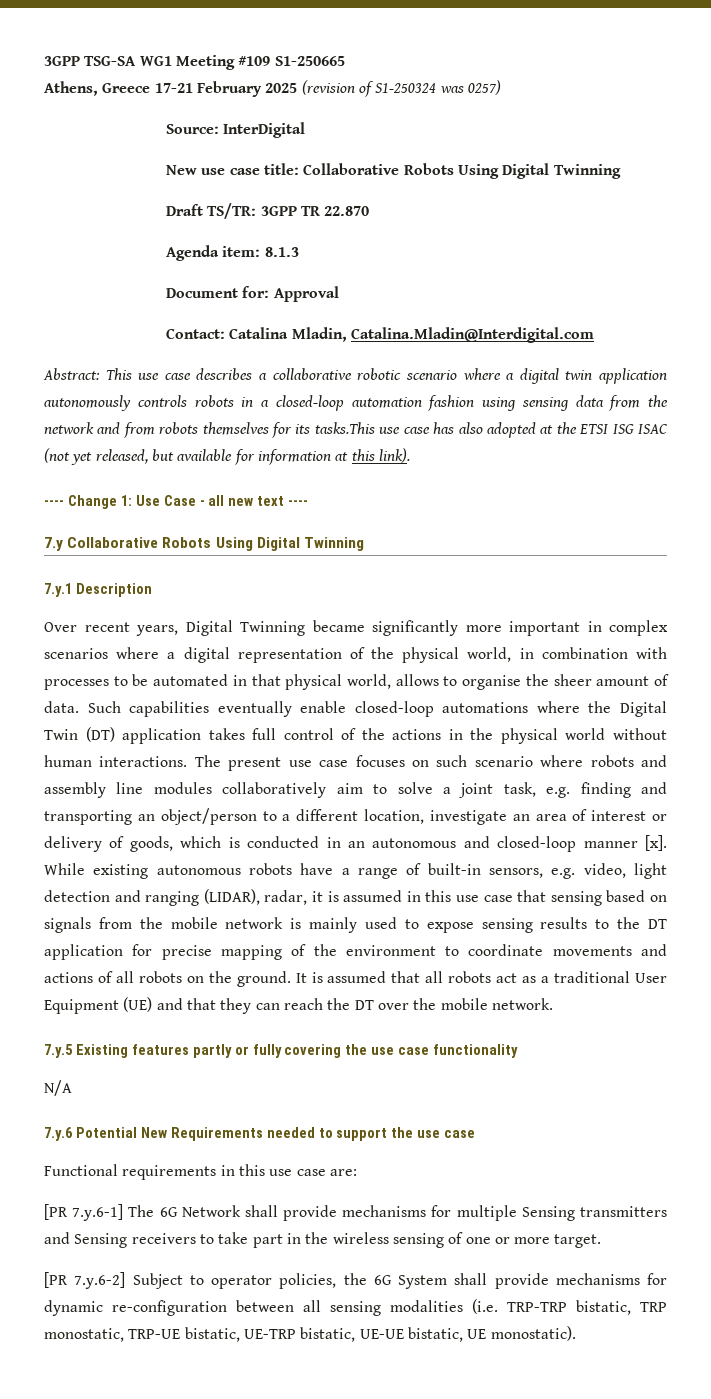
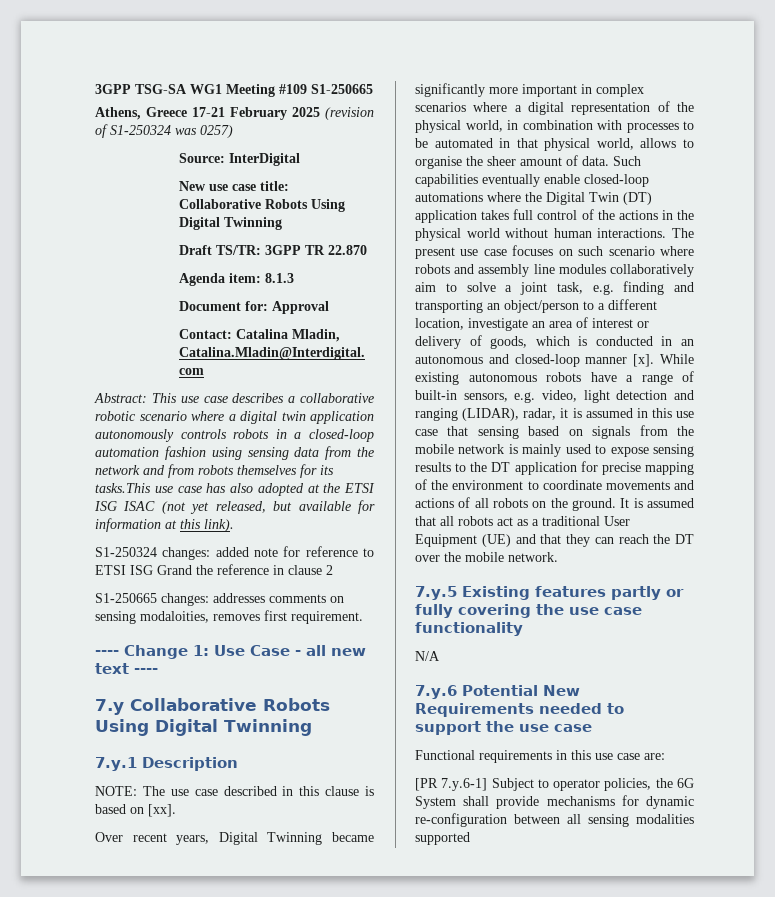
+ S1-250324 changes: added note for reference to ETSI ISG Grand the reference in clause 2
+ S1-250665 changes: addresses comments on sensing modaloities, removes first requirement.
+ NOTE: The use case described in this clause is based on [xx].
- [PR 7.y.6-1] The 6G Network shall provide mechanisms for multiple Sensing transmitters and Sensing receivers to take part in the wireless sensing of one or more target.
- [PR 7.y.6-2] Subject to operator policies, the 6G System shall provide mechanisms for dynamic re-configuration between all sensing modalities (i.e. TRP-TRP bistatic, TRP monostatic, TRP-UE bistatic, UE-TRP bistatic, UE-UE bistatic, UE monostatic).
+ [PR 7.y.6-1] Subject to operator policies, the 6G System shall provide mechanisms for dynamic re-configuration between all sensing modalities supported

